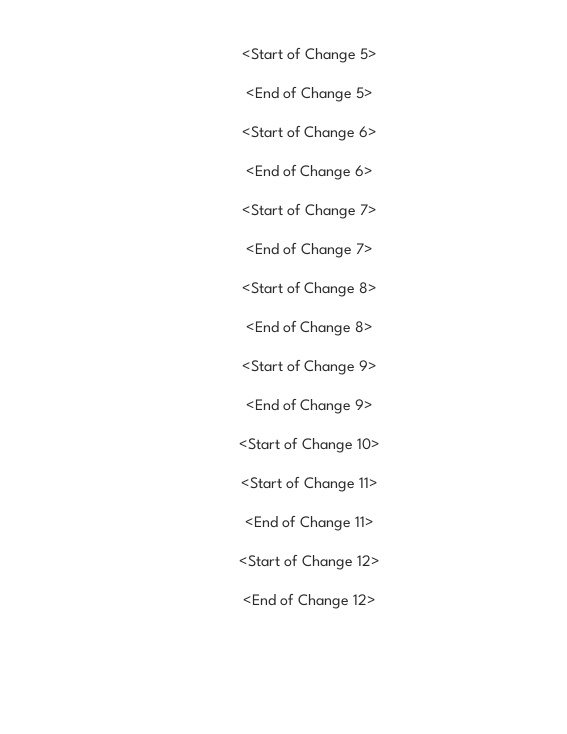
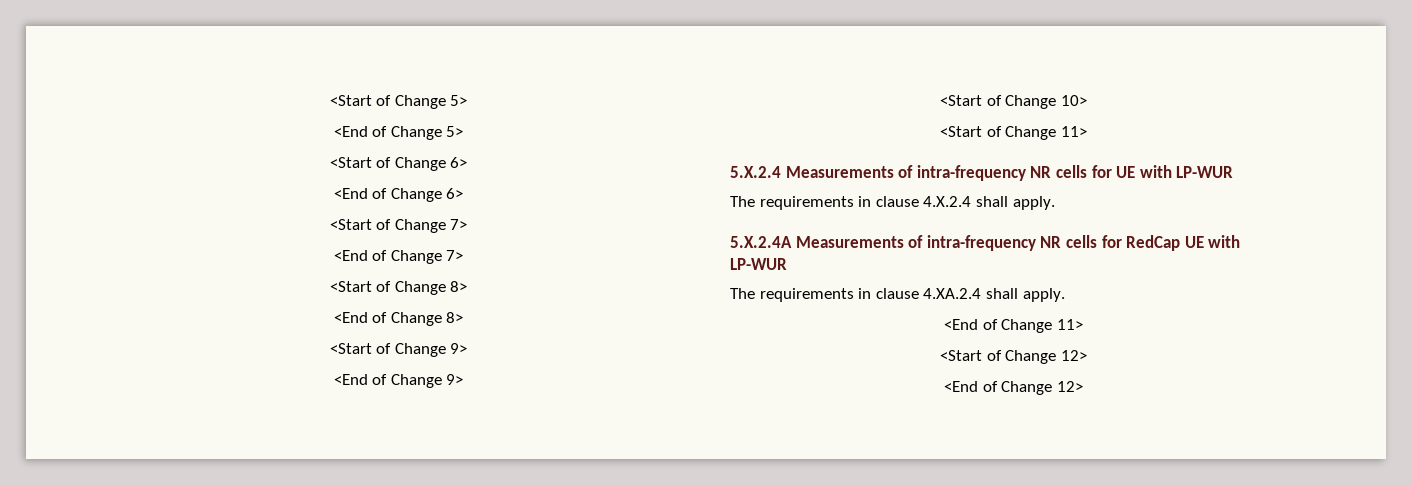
+ 5.X.2.4 Measurements of intra-frequency NR cells for UE with LP-WUR
+ The requirements in clause 4.X.2.4 shall apply.
+ 5.X.2.4A Measurements of intra-frequency NR cells for RedCap UE with LP-WUR
+ The requirements in clause 4.XA.2.4 shall apply.

